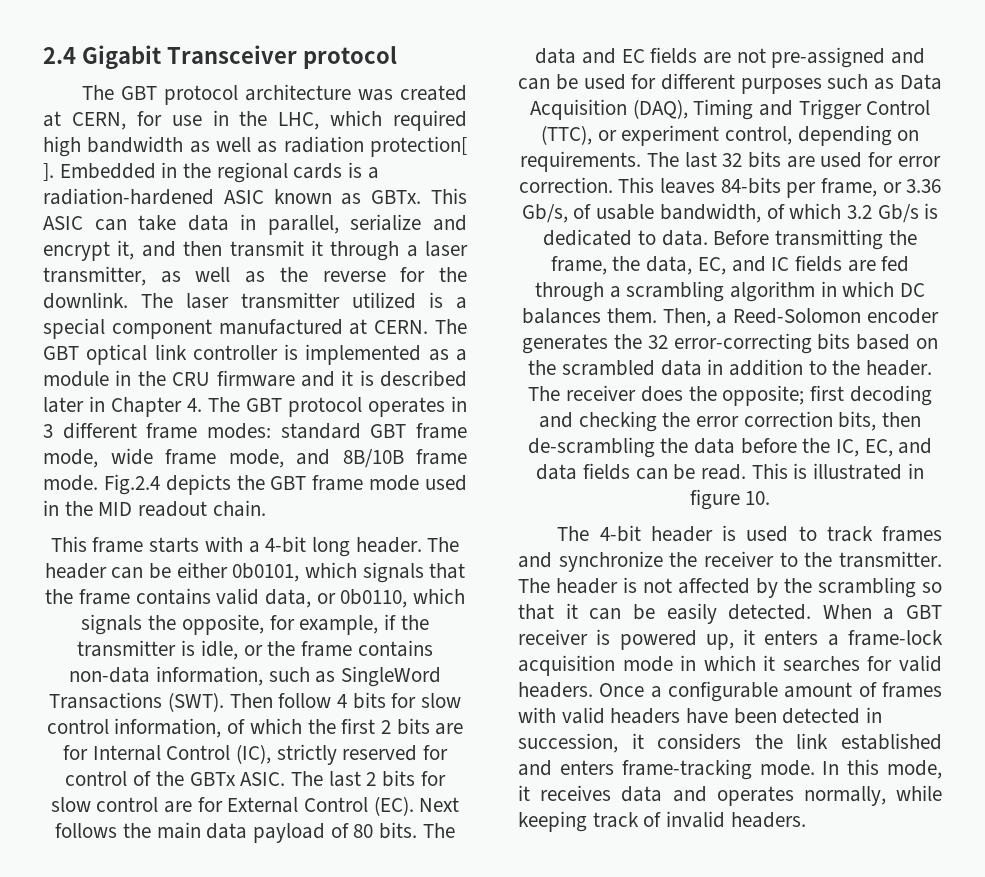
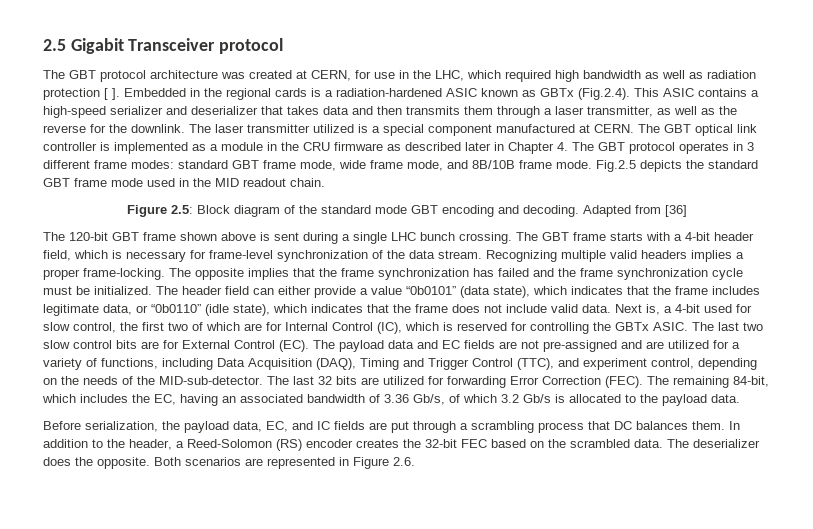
- 2.4 Gigabit Transceiver protocol
+ 2.5 Gigabit Transceiver protocol
- The GBT protocol architecture was created at CERN, for use in the LHC, which required high bandwidth as well as radiation protection[ ].
+ The GBT protocol architecture was created at CERN, for use in the LHC, which required high bandwidth as well as radiation protection [ ].
- Embedded in the regional cards is a radiation-hardened ASIC known as GBTx. This ASIC can take data in parallel, serialize and encrypt it, and then transmit it through a laser transmitter, as well as the reverse for the downlink.
+ Embedded in the regional cards is a radiation-hardened ASIC known as GBTx (Fig.2.4). This ASIC contains a high-speed serializer and deserializer that takes data and then transmits them through a laser transmitter, as well as the reverse for the downlink.
- The GBT optical link controller is implemented as a module in the CRU firmware and it is described later in Chapter 4. The GBT protocol operates in 3 different frame modes: standard GBT frame mode, wide frame mode, and 8B/10B frame mode.
+ The GBT optical link controller is implemented as a module in the CRU firmware as described later in Chapter 4. The GBT protocol operates in 3 different frame modes: standard GBT frame mode, wide frame mode, and 8B/10B frame mode.
- Fig.2.4 depicts the GBT frame mode used in the MID readout chain.
+ Fig.2.5 depicts the standard GBT frame mode used in the MID readout chain.
- This frame starts with a 4-bit long header. The header can be either 0b0101, which signals that the frame contains valid data, or 0b0110, which signals the opposite, for example, if the transmitter is idle, or the frame contains non-data information, such as SingleWord Transactions (SWT). Then follow 4 bits for slow control information, of which the first 2 bits are for Internal Control (IC), strictly reserved for control of the GBTx ASIC.
+ Figure 2.5: Block diagram of the standard mode GBT encoding and decoding. Adapted from [36]
+ The 120-bit GBT frame shown above is sent during a single LHC bunch crossing. The GBT frame starts with a 4-bit header field, which is necessary for frame-level synchronization of the data stream. Recognizing multiple valid headers implies a proper frame-locking. The opposite implies that the frame synchronization has failed and the frame synchronization cycle must be initialized. The header field can either provide a value “0b0101” (data state), which indicates that the frame includes legitimate data, or “0b0110” (idle state), which indicates that the frame does not include valid data. Next is, a 4-bit used for slow control, the first two of which are for Internal Control (IC), which is reserved for controlling the GBTx ASIC.
- The last 2 bits for slow control are for External Control (EC). Next follows the main data payload of 80 bits. The data and EC fields are not pre-assigned and can be used for different purposes such as Data Acquisition (DAQ), Timing and Trigger Control (TTC), or experiment control, depending on requirements.
+ The last two slow control bits are for External Control (EC). The payload data and EC fields are not pre-assigned and are utilized for a variety of functions, including Data Acquisition (DAQ), Timing and Trigger Control (TTC), and experiment control, depending on the needs of the MID-sub-detector.
- The last 32 bits are used for error correction. This leaves 84-bits per frame, or 3.36 Gb/s, of usable bandwidth, of which 3.2 Gb/s is dedicated to data. Before transmitting the frame, the data, EC, and IC fields are fed through a scrambling algorithm in which DC balances them. Then, a Reed-Solomon encoder generates the 32 error-correcting bits based on the scrambled data in addition to the header. The receiver does the opposite; first decoding and checking the error correction bits, then de-scrambling the data before the IC, EC, and data fields can be read. This is illustrated in figure 10.
- The 4-bit header is used to track frames and synchronize the receiver to the transmitter. The header is not affected by the scrambling so that it can be easily detected. When a GBT receiver is powered up, it enters a frame-lock acquisition mode in which it searches for valid headers. Once a configurable amount of frames with valid headers have been detected in succession, it considers the link established and enters frame-tracking mode. In this mode, it receives data and operates normally, while keeping track of invalid headers.
+ The last 32 bits are utilized for forwarding Error Correction (FEC). The remaining 84-bit, which includes the EC, having an associated bandwidth of 3.36 Gb/s, of which 3.2 Gb/s is allocated to the payload data.
+ Before serialization, the payload data, EC, and IC fields are put through a scrambling process that DC balances them. In addition to the header, a Reed-Solomon (RS) encoder creates the 32-bit FEC based on the scrambled data. The deserializer does the opposite. Both scenarios are represented in Figure 2.6.

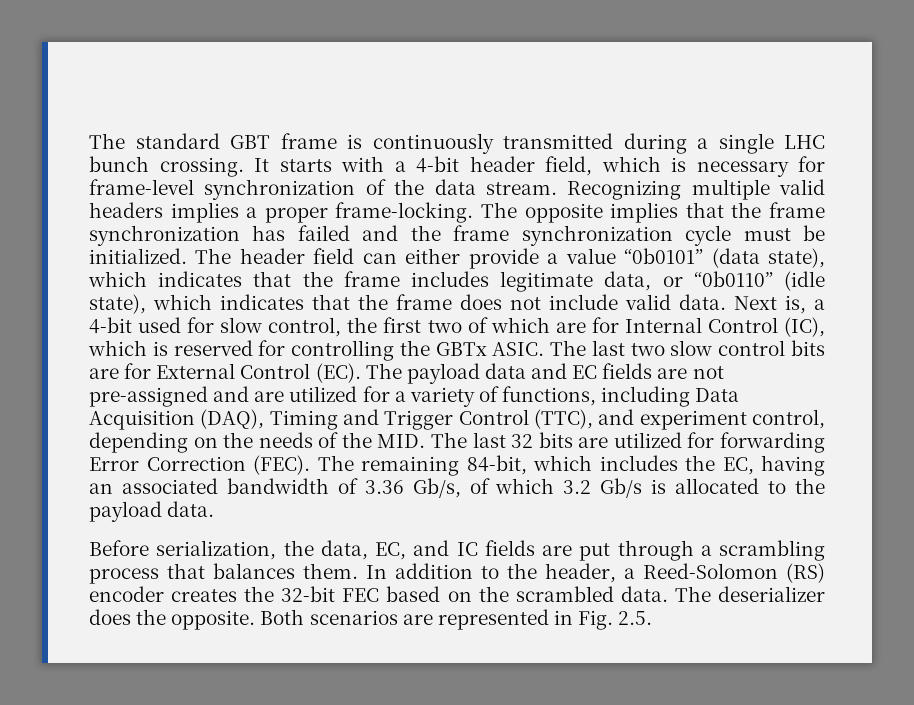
- 2.5 Gigabit Transceiver protocol
- The GBT protocol architecture was created at CERN, for use in the LHC, which required high bandwidth as well as radiation protection [ ]. Embedded in the regional cards is a radiation-hardened ASIC known as GBTx (Fig.2.4). This ASIC contains a high-speed serializer and deserializer that takes data and then transmits them through a laser transmitter, as well as the reverse for the downlink. The laser transmitter utilized is a special component manufactured at CERN. The GBT optical link controller is implemented as a module in the CRU firmware as described later in Chapter 4. The GBT protocol operates in 3 different frame modes: standard GBT frame mode, wide frame mode, and 8B/10B frame mode. Fig.2.5 depicts the standard GBT frame mode used in the MID readout chain.
- Figure 2.5: Block diagram of the standard mode GBT encoding and decoding. Adapted from [36]
- The 120-bit GBT frame shown above is sent during a single LHC bunch crossing.
+ The standard GBT frame is continuously transmitted during a single LHC bunch crossing.
- The GBT frame starts with a 4-bit header field, which is necessary for frame-level synchronization of the data stream.
+ It starts with a 4-bit header field, which is necessary for frame-level synchronization of the data stream.
- The last two slow control bits are for External Control (EC). The payload data and EC fields are not pre-assigned and are utilized for a variety of functions, including Data Acquisition (DAQ), Timing and Trigger Control (TTC), and experiment control, depending on the needs of the MID-sub-detector. The last 32 bits are utilized for forwarding Error Correction (FEC).
+ The last two slow control bits are for External Control (EC). The payload data and EC fields are not pre-assigned and are utilized for a variety of functions, including Data Acquisition (DAQ), Timing and Trigger Control (TTC), and experiment control, depending on the needs of the MID. The last 32 bits are utilized for forwarding Error Correction (FEC).
- Before serialization, the payload data, EC, and IC fields are put through a scrambling process that DC balances them.
+ Before serialization, the data, EC, and IC fields are put through a scrambling process that balances them.
- Both scenarios are represented in Figure 2.6.
+ Both scenarios are represented in Fig. 2.5.

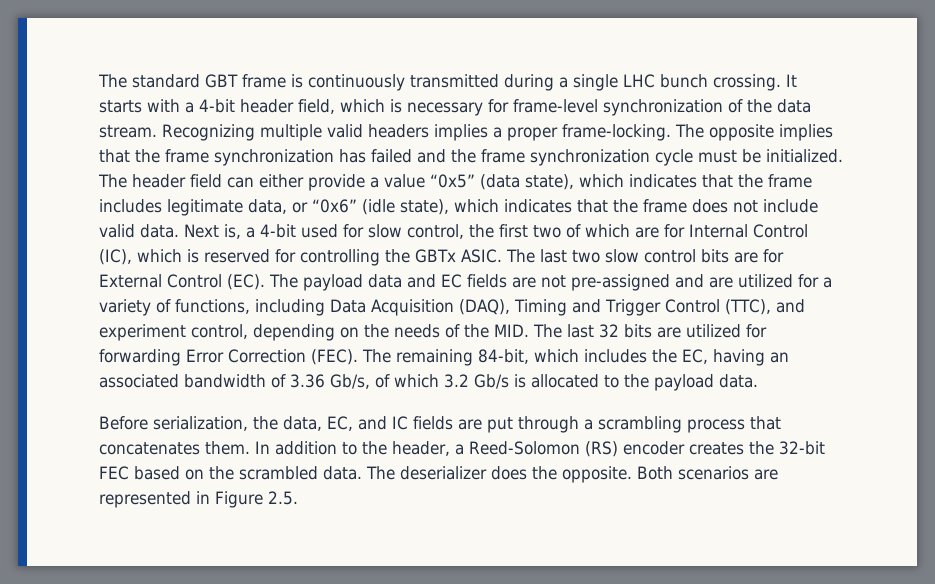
- The header field can either provide a value “0b0101” (data state), which indicates that the frame includes legitimate data, or “0b0110” (idle state), which indicates that the frame does not include valid data.
+ The header field can either provide a value “0x5” (data state), which indicates that the frame includes legitimate data, or “0x6” (idle state), which indicates that the frame does not include valid data.
- Before serialization, the data, EC, and IC fields are put through a scrambling process that balances them.
+ Before serialization, the data, EC, and IC fields are put through a scrambling process that concatenates them.
- Both scenarios are represented in Fig. 2.5.
+ Both scenarios are represented in Figure 2.5.

